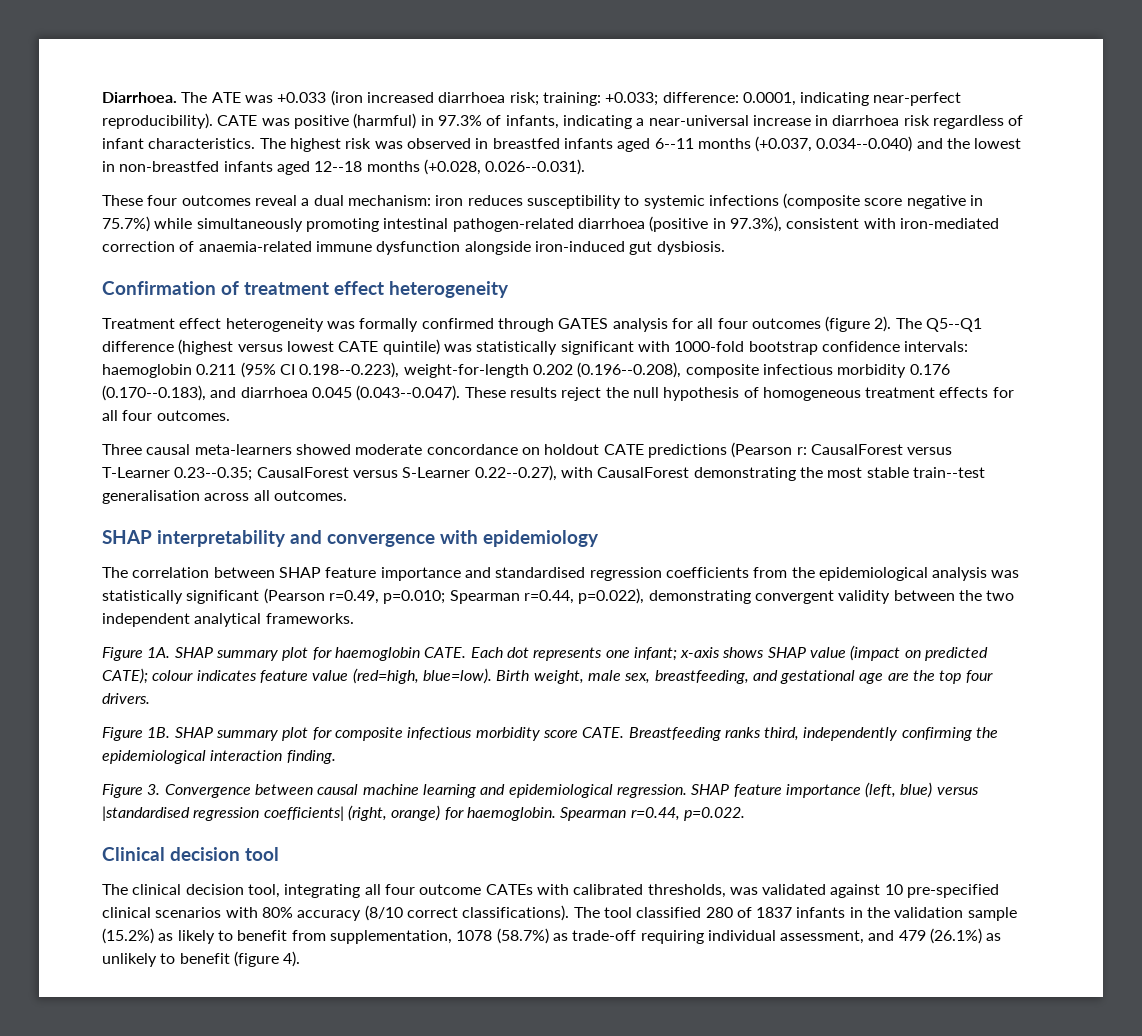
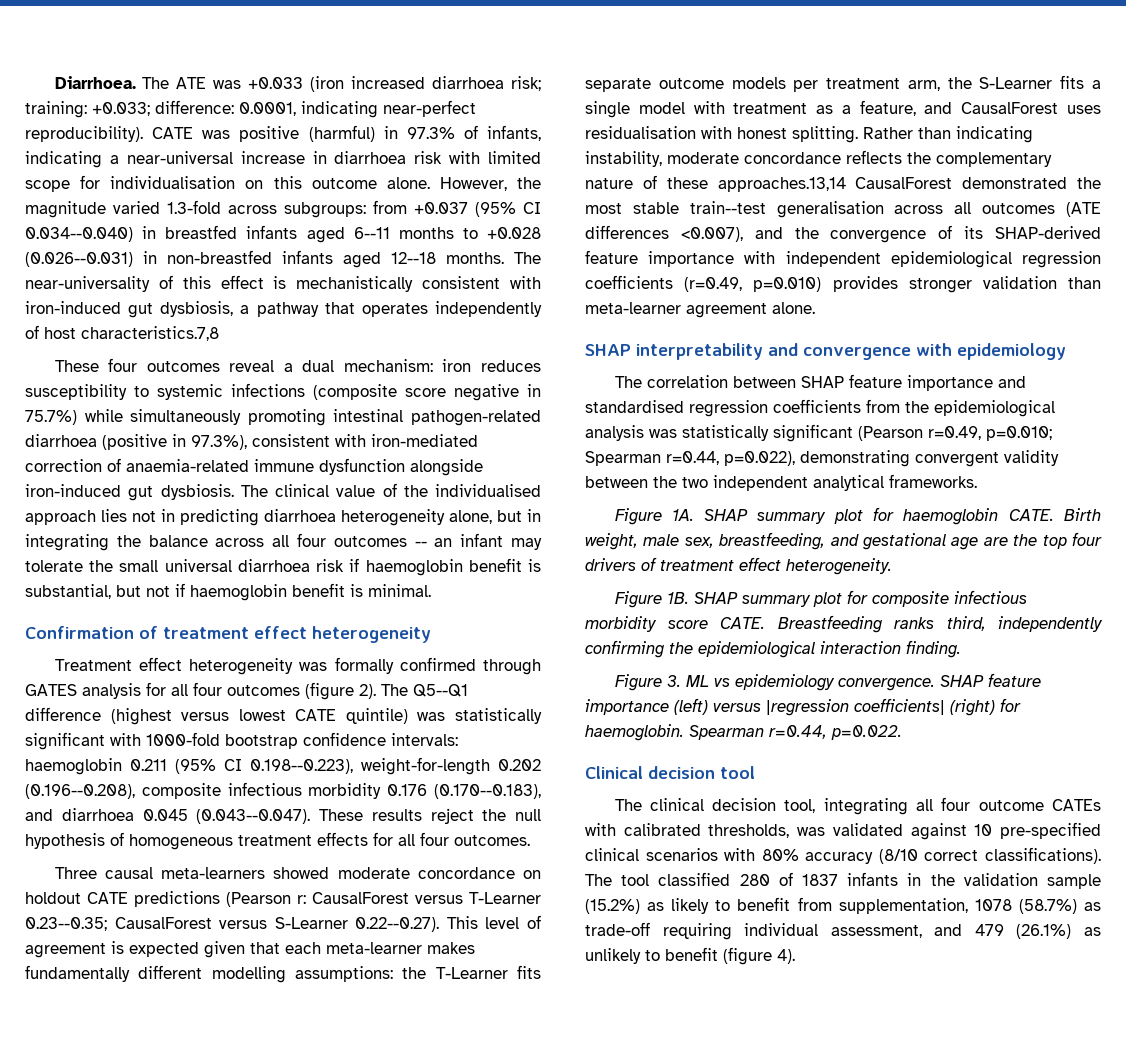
- CATE was positive (harmful) in 97.3% of infants, indicating a near-universal increase in diarrhoea risk regardless of infant characteristics. The highest risk was observed in breastfed infants aged 6--11 months (+0.037, 0.034--0.040) and the lowest in non-breastfed infants aged 12--18 months (+0.028, 0.026--0.031).
+ CATE was positive (harmful) in 97.3% of infants, indicating a near-universal increase in diarrhoea risk with limited scope for individualisation on this outcome alone. However, the magnitude varied 1.3-fold across subgroups: from +0.037 (95% CI 0.034--0.040) in breastfed infants aged 6--11 months to +0.028 (0.026--0.031) in non-breastfed infants aged 12--18 months. The near-universality of this effect is mechanistically consistent with iron-induced gut dysbiosis, a pathway that operates independently of host characteristics.7,8
+ The clinical value of the individualised approach lies not in predicting diarrhoea heterogeneity alone, but in integrating the balance across all four outcomes -- an infant may tolerate the small universal diarrhoea risk if haemoglobin benefit is substantial, but not if haemoglobin benefit is minimal.
- Three causal meta-learners showed moderate concordance on holdout CATE predictions (Pearson r: CausalForest versus T-Learner 0.23--0.35; CausalForest versus S-Learner 0.22--0.27), with CausalForest demonstrating the most stable train--test generalisation across all outcomes.
+ Three causal meta-learners showed moderate concordance on holdout CATE predictions (Pearson r: CausalForest versus T-Learner 0.23--0.35; CausalForest versus S-Learner 0.22--0.27). This level of agreement is expected given that each meta-learner makes fundamentally different modelling assumptions: the T-Learner fits separate outcome models per treatment arm, the S-Learner fits a single model with treatment as a feature, and CausalForest uses residualisation with honest splitting. Rather than indicating instability, moderate concordance reflects the complementary nature of these approaches.13,14 CausalForest demonstrated the most stable train--test generalisation across all outcomes (ATE differences <0.007), and the convergence of its SHAP-derived feature importance with independent epidemiological regression coefficients (r=0.49, p=0.010) provides stronger validation than meta-learner agreement alone.
- Each dot represents one infant; x-axis shows SHAP value (impact on predicted CATE); colour indicates feature value (red=high, blue=low).
- Birth weight, male sex, breastfeeding, and gestational age are the top four drivers.
+ Birth weight, male sex, breastfeeding, and gestational age are the top four drivers of treatment effect heterogeneity.
- Figure 3. Convergence between causal machine learning and epidemiological regression. SHAP feature importance (left, blue) versus |standardised regression coefficients| (right, orange) for haemoglobin.
+ Figure 3. ML vs epidemiology convergence. SHAP feature importance (left) versus |regression coefficients| (right) for haemoglobin.

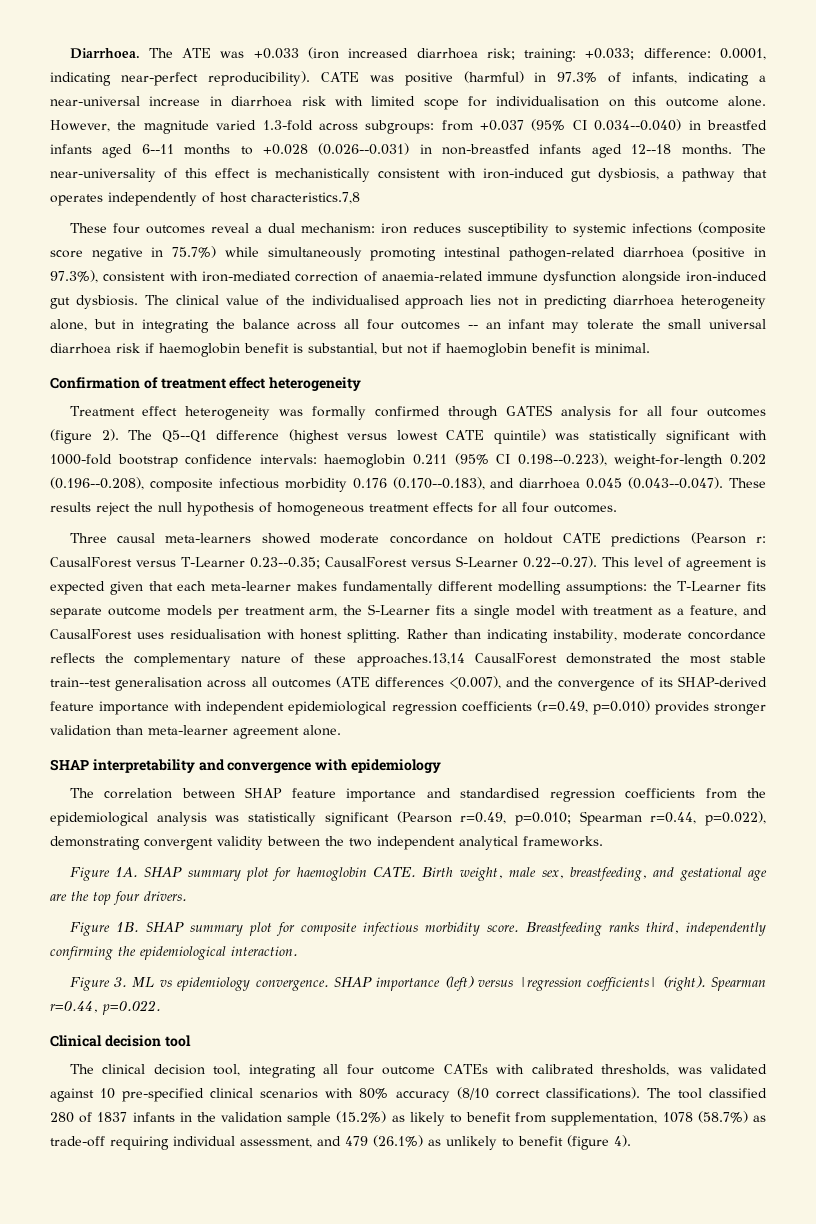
- Birth weight, male sex, breastfeeding, and gestational age are the top four drivers of treatment effect heterogeneity.
+ Birth weight, male sex, breastfeeding, and gestational age are the top four drivers.
- SHAP summary plot for composite infectious morbidity score CATE.
+ SHAP summary plot for composite infectious morbidity score.
- Breastfeeding ranks third, independently confirming the epidemiological interaction finding.
+ Breastfeeding ranks third, independently confirming the epidemiological interaction.
- SHAP feature importance (left) versus |regression coefficients| (right) for haemoglobin.
+ SHAP importance (left) versus |regression coefficients| (right).

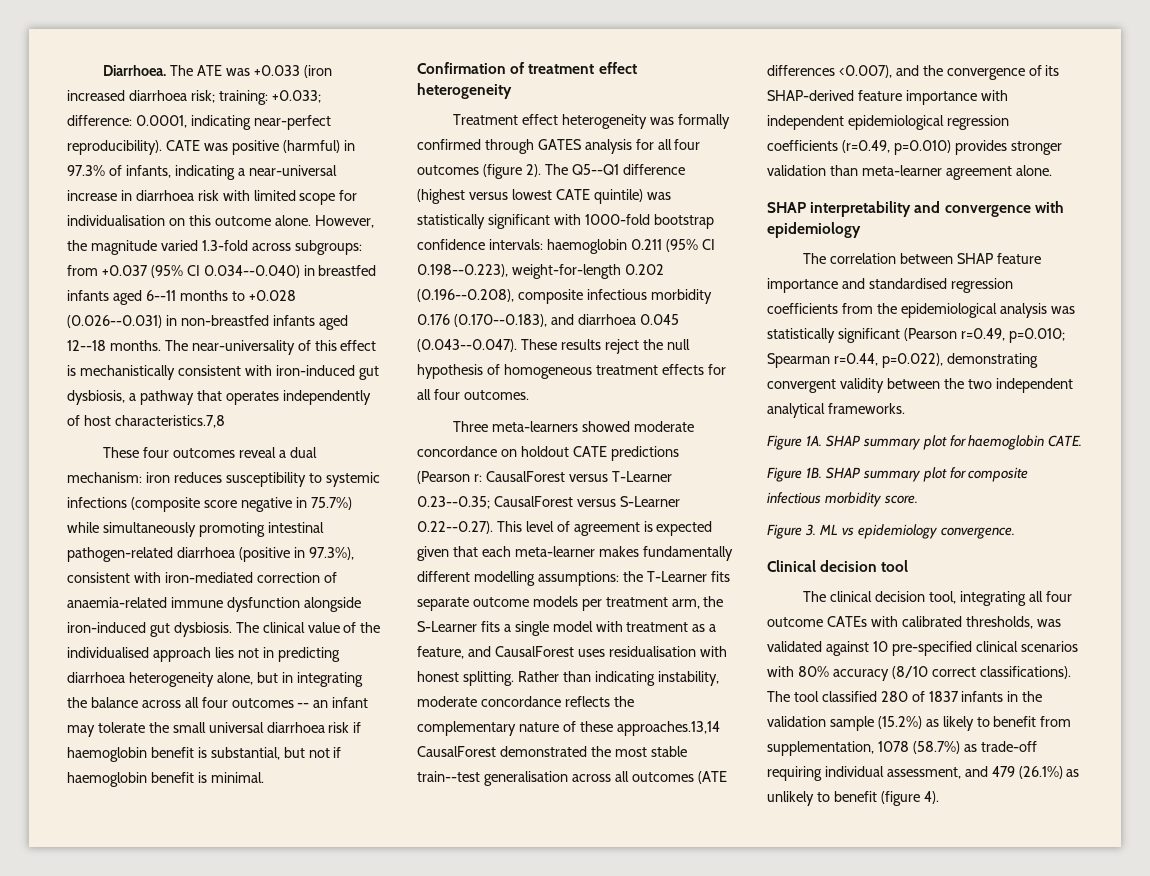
- Three causal meta-learners showed moderate concordance on holdout CATE predictions (Pearson r:
+ Three meta-learners showed moderate concordance on holdout CATE predictions (Pearson r:
- Birth weight, male sex, breastfeeding, and gestational age are the top four drivers.
- Breastfeeding ranks third, independently confirming the epidemiological interaction.
- SHAP importance (left) versus |regression coefficients| (right). Spearman r=0.44, p=0.022.

